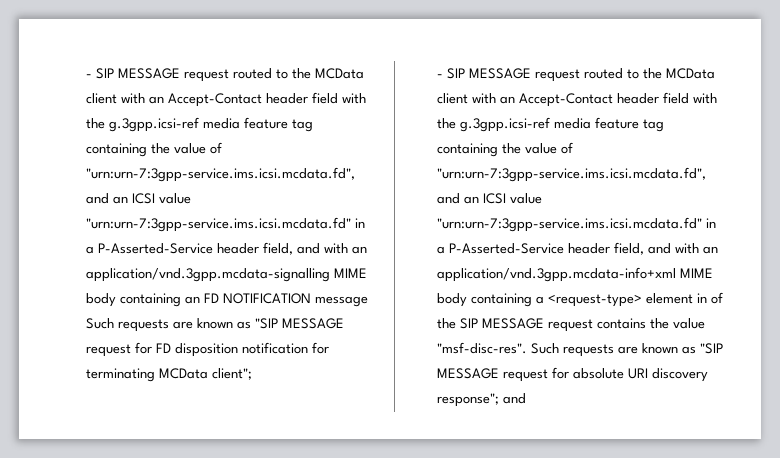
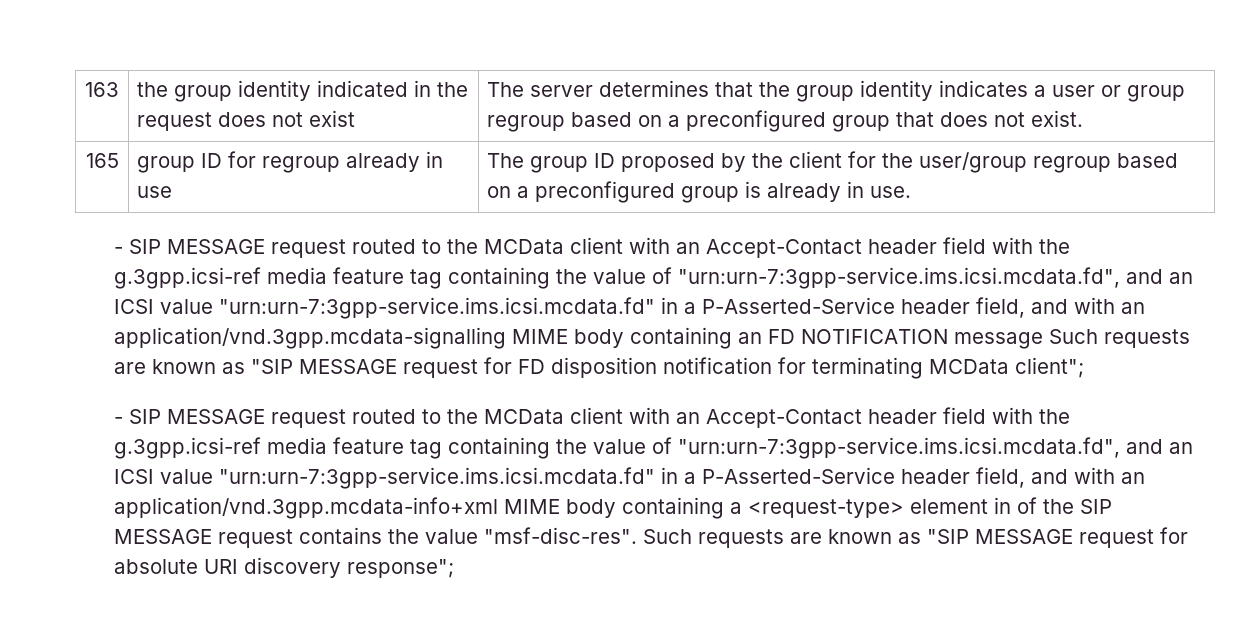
+ 163 | the group identity indicated in the request does not exist | The server determines that the group identity indicates a user or group regroup based on a preconfigured group that does not exist.
+ 165 | group ID for regroup already in use | The group ID proposed by the client for the user/group regroup based on a preconfigured group is already in use.
- Such requests are known as "SIP MESSAGE request for absolute URI discovery response"; and
+ Such requests are known as "SIP MESSAGE request for absolute URI discovery response";

